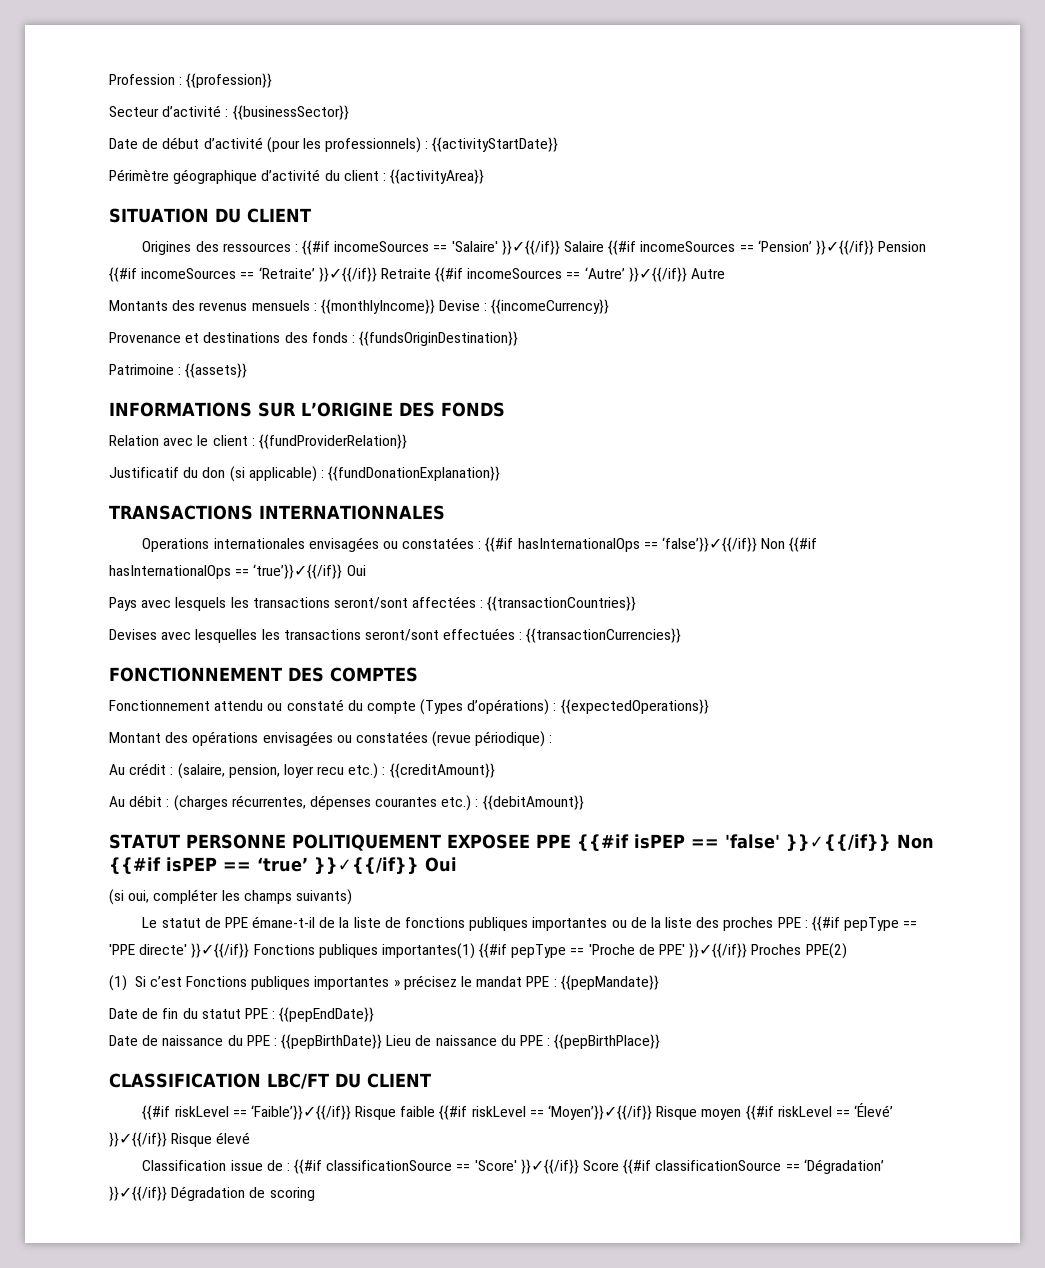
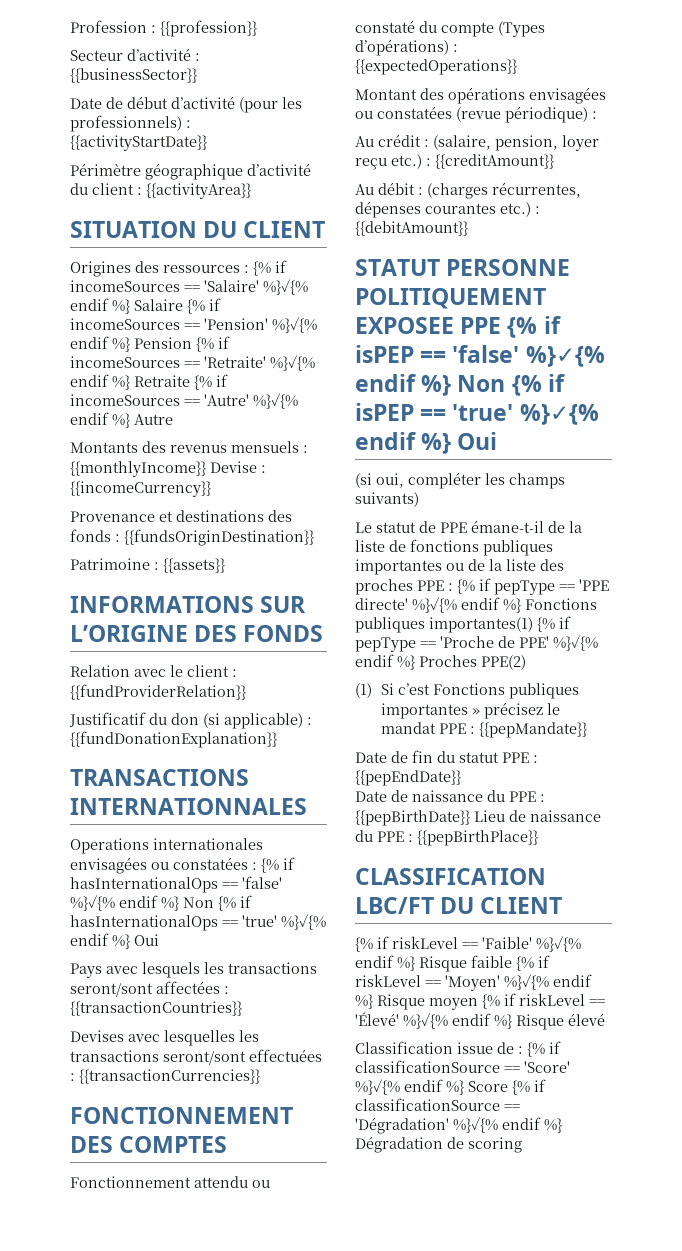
- Origines des ressources : {{#if incomeSources == 'Salaire' }}✓{{/if}} Salaire {{#if incomeSources == ‘Pension’ }}✓{{/if}} Pension {{#if incomeSources == ‘Retraite’ }}✓{{/if}} Retraite {{#if incomeSources == ‘Autre’ }}✓{{/if}} Autre
+ Origines des ressources : {% if incomeSources == 'Salaire' %}✓{% endif %} Salaire {% if incomeSources == 'Pension' %}✓{% endif %} Pension {% if incomeSources == 'Retraite' %}✓{% endif %} Retraite {% if incomeSources == 'Autre' %}✓{% endif %} Autre
- Operations internationales envisagées ou constatées : {{#if hasInternationalOps == ‘false’}}✓{{/if}} Non {{#if hasInternationalOps == ‘true’}}✓{{/if}} Oui
+ Operations internationales envisagées ou constatées : {% if hasInternationalOps == 'false' %}✓{% endif %} Non {% if hasInternationalOps == 'true' %}✓{% endif %} Oui
- Au crédit : (salaire, pension, loyer recu etc.) : {{creditAmount}}
+ Au crédit : (salaire, pension, loyer reçu etc.) : {{creditAmount}}
- STATUT PERSONNE POLITIQUEMENT EXPOSEE PPE {{#if isPEP == 'false' }}✓{{/if}} Non {{#if isPEP == ‘true’ }}✓{{/if}} Oui
+ STATUT PERSONNE POLITIQUEMENT EXPOSEE PPE {% if isPEP == 'false' %}✓{% endif %} Non {% if isPEP == 'true' %}✓{% endif %} Oui
- Le statut de PPE émane-t-il de la liste de fonctions publiques importantes ou de la liste des proches PPE : {{#if pepType == 'PPE directe' }}✓{{/if}} Fonctions publiques importantes(1) {{#if pepType == 'Proche de PPE' }}✓{{/if}} Proches PPE(2)
+ Le statut de PPE émane-t-il de la liste de fonctions publiques importantes ou de la liste des proches PPE : {% if pepType == 'PPE directe' %}✓{% endif %} Fonctions publiques importantes(1) {% if pepType == 'Proche de PPE' %}✓{% endif %} Proches PPE(2)
- {{#if riskLevel == ‘Faible’}}✓{{/if}} Risque faible {{#if riskLevel == ‘Moyen’}}✓{{/if}} Risque moyen {{#if riskLevel == ‘Élevé’ }}✓{{/if}} Risque élevé
+ {% if riskLevel == 'Faible' %}✓{% endif %} Risque faible {% if riskLevel == 'Moyen' %}✓{% endif %} Risque moyen {% if riskLevel == 'Élevé' %}✓{% endif %} Risque élevé
- Classification issue de : {{#if classificationSource == 'Score' }}✓{{/if}} Score {{#if classificationSource == ‘Dégradation’ }}✓{{/if}} Dégradation de scoring
+ Classification issue de : {% if classificationSource == 'Score' %}✓{% endif %} Score {% if classificationSource == 'Dégradation' %}✓{% endif %} Dégradation de scoring

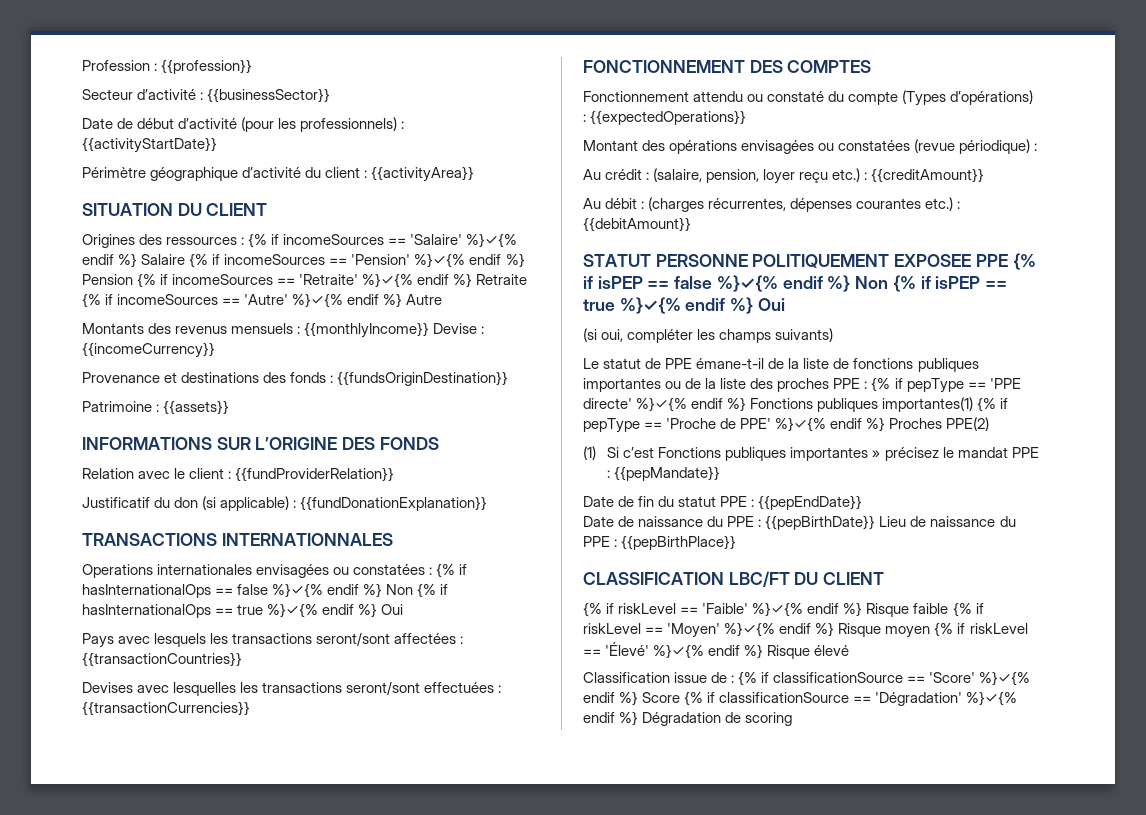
- Operations internationales envisagées ou constatées : {% if hasInternationalOps == 'false' %}✓{% endif %} Non {% if hasInternationalOps == 'true' %}✓{% endif %} Oui
+ Operations internationales envisagées ou constatées : {% if hasInternationalOps == false %}✓{% endif %} Non {% if hasInternationalOps == true %}✓{% endif %} Oui
- STATUT PERSONNE POLITIQUEMENT EXPOSEE PPE {% if isPEP == 'false' %}✓{% endif %} Non {% if isPEP == 'true' %}✓{% endif %} Oui
+ STATUT PERSONNE POLITIQUEMENT EXPOSEE PPE {% if isPEP == false %}✓{% endif %} Non {% if isPEP == true %}✓{% endif %} Oui

